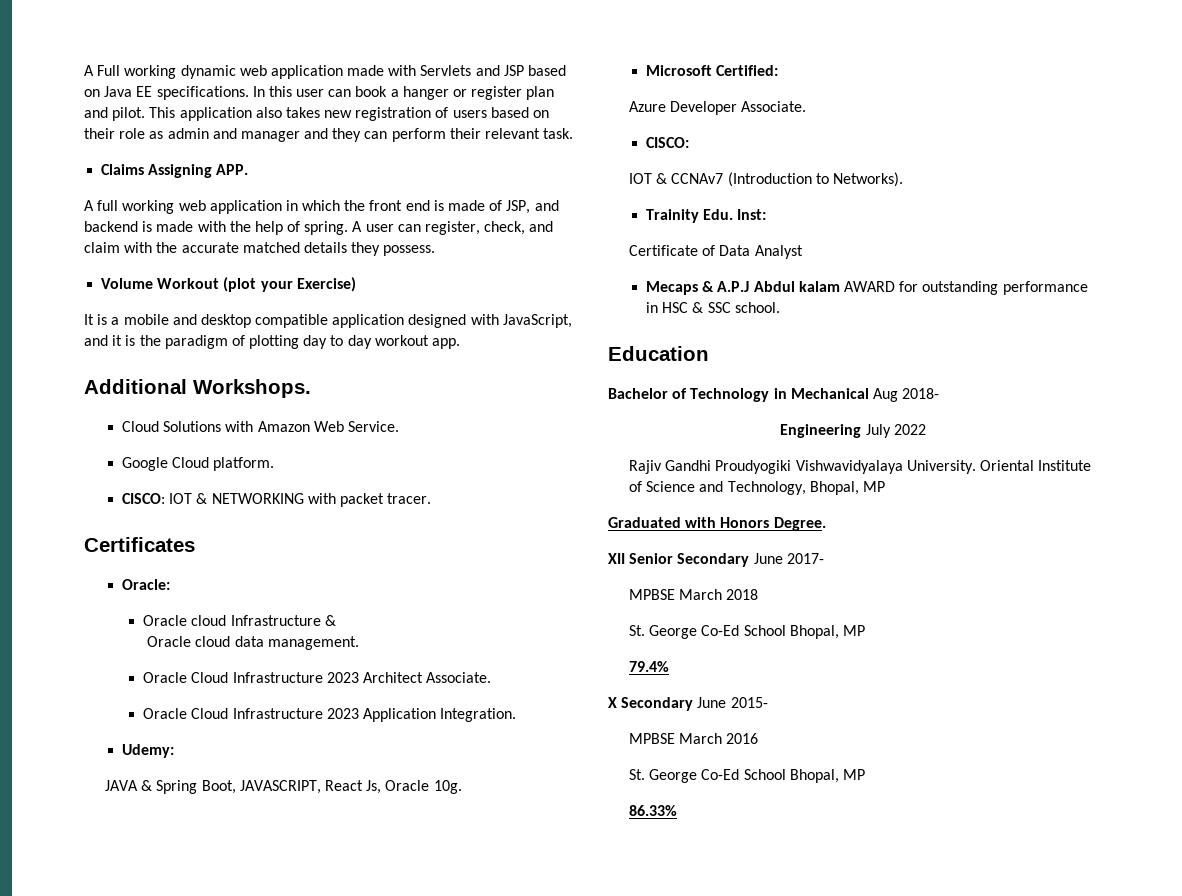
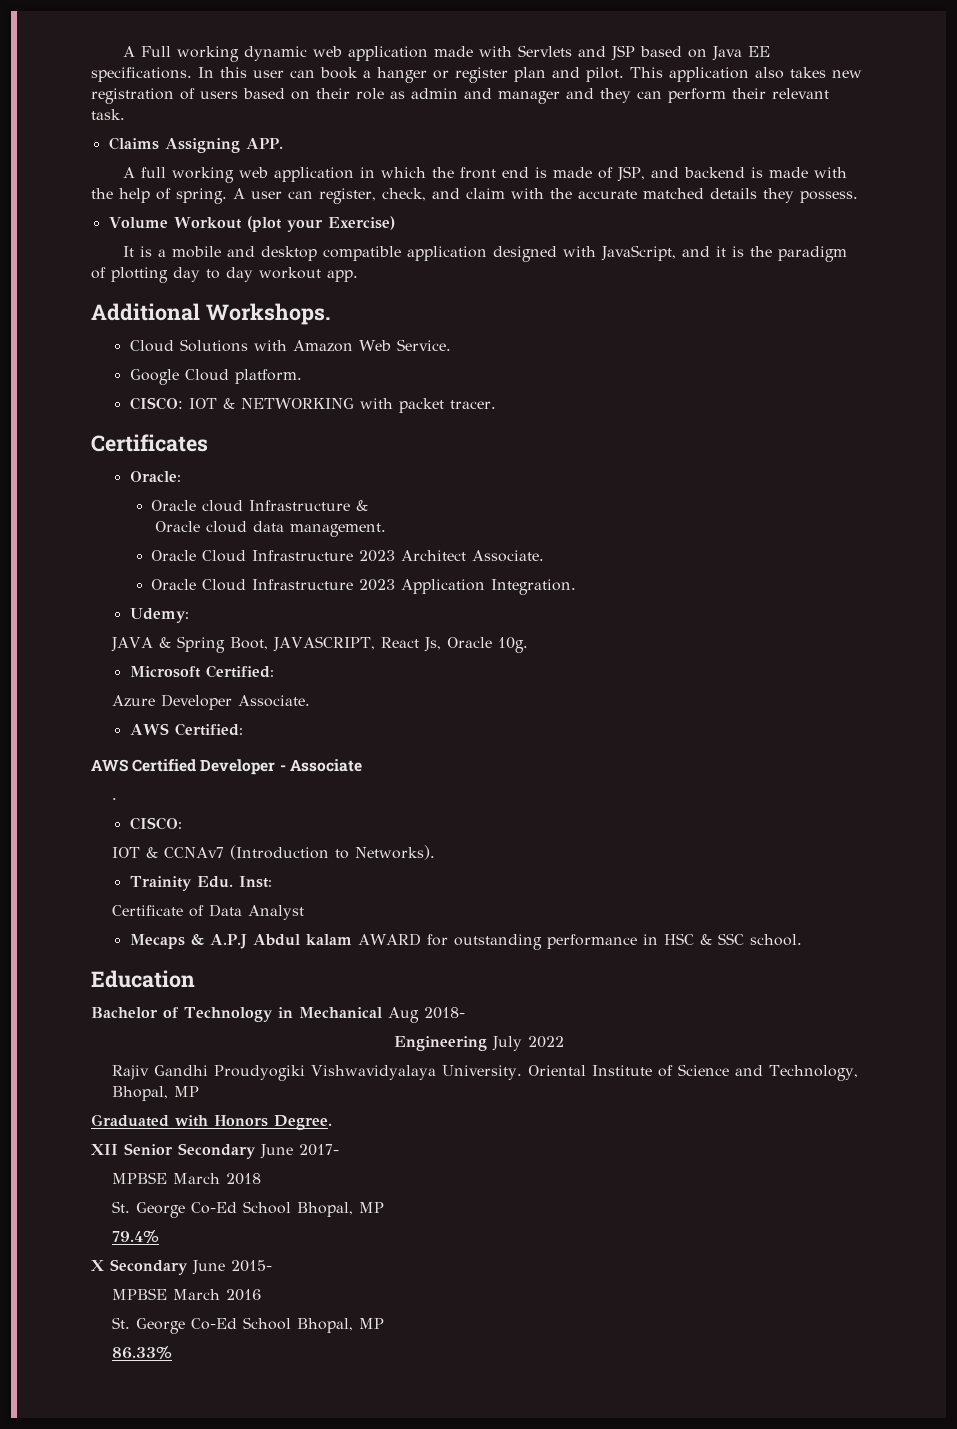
+ AWS Certified:
+ AWS Certified Developer - Associate
+ .

